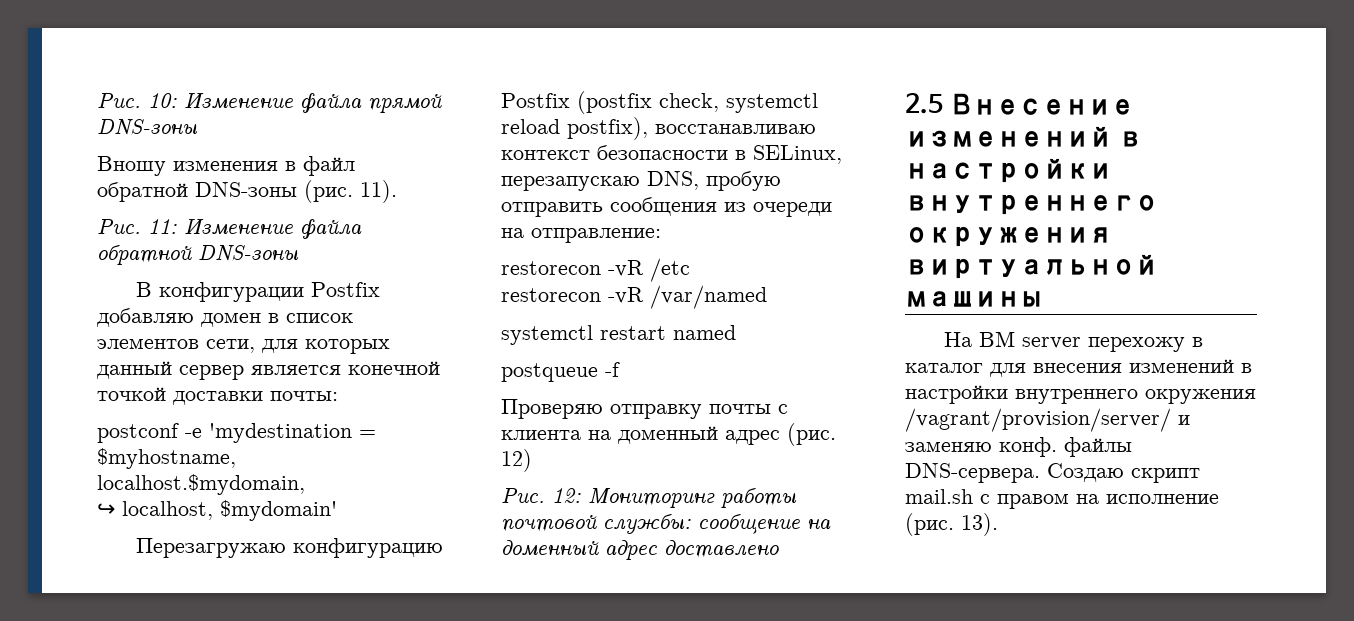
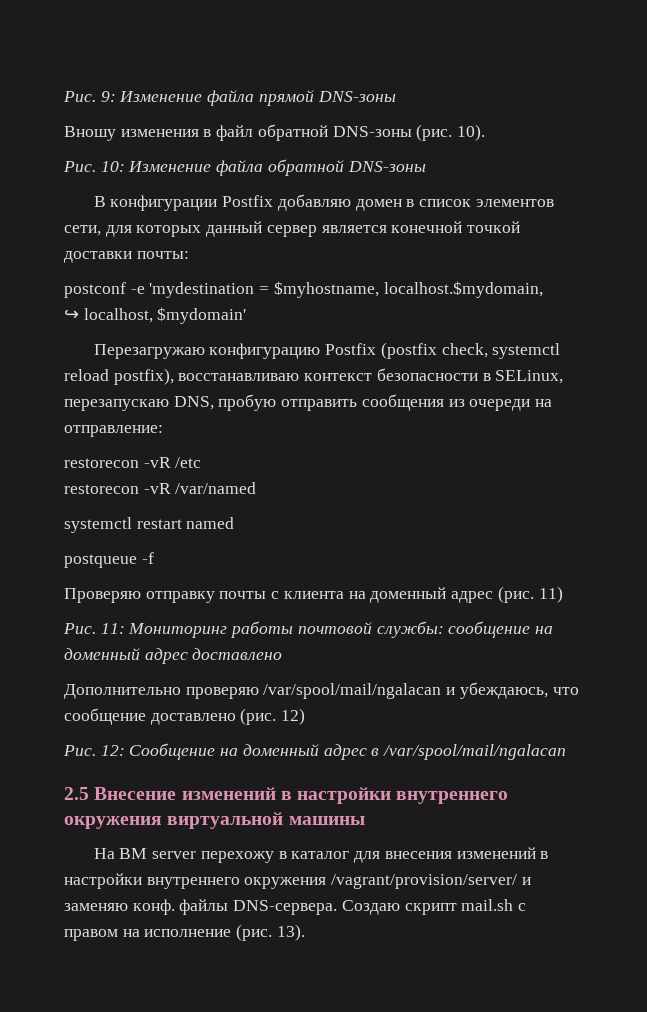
- Рис. 10: Изменение файла прямой DNS-зоны
+ Рис. 9: Изменение файла прямой DNS-зоны
- 11).
- Рис. 11: Изменение файла обратной DNS-зоны
+ 10).
+ Рис. 10: Изменение файла обратной DNS-зоны
- 12)
- Рис. 12: Мониторинг работы почтовой службы: сообщение на доменный адрес доставлено
+ 11)
+ Рис. 11: Мониторинг работы почтовой службы: сообщение на доменный адрес доставлено
+ Дополнительно проверяю /var/spool/mail/ngalacan и убеждаюсь, что сообщение доставлено (рис. 12)
+ Рис. 12: Cообщение на доменный адрес в /var/spool/mail/ngalacan

